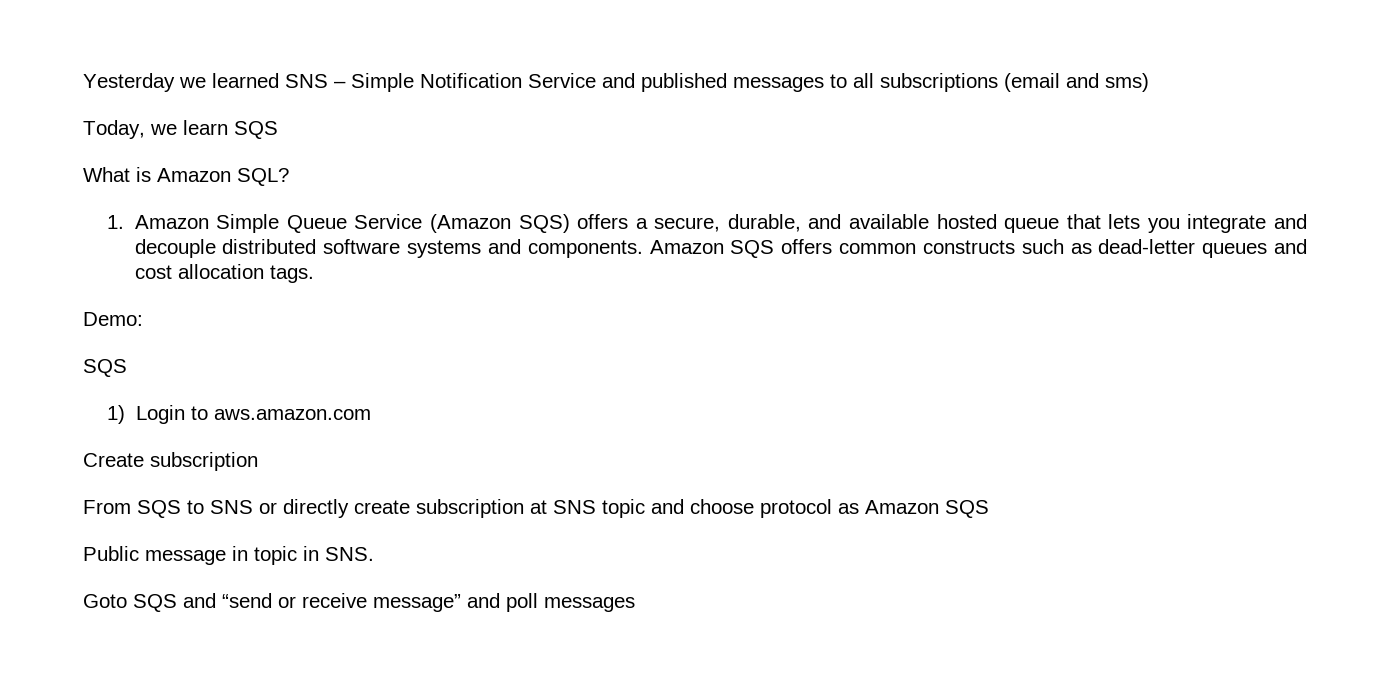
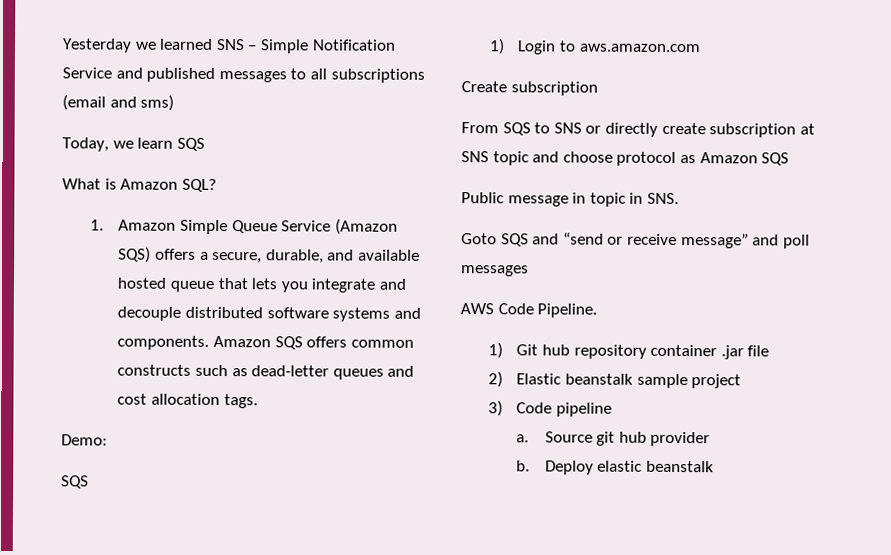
+ AWS Code Pipeline.
+ 1) Git hub repository container .jar file
+ 2) Elastic beanstalk sample project
+ 3) Code pipeline
+ a. Source git hub provider
+ b. Deploy elastic beanstalk

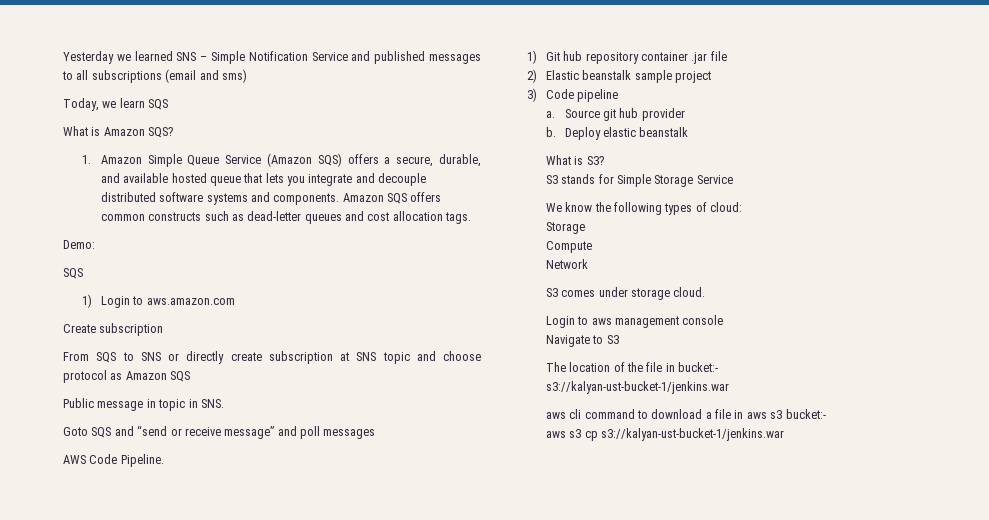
- What is Amazon SQL?
+ What is Amazon SQS?
+ What is S3?
+ S3 stands for Simple Storage Service
+ We know the following types of cloud:
+ Storage
+ Compute
+ Network
+ S3 comes under storage cloud.
+ Login to aws management console
+ Navigate to S3
+ The location of the file in bucket:-
+ s3://kalyan-ust-bucket-1/jenkins.war
+ aws cli command to download a file in aws s3 bucket:-
+ aws s3 cp s3://kalyan-ust-bucket-1/jenkins.war

